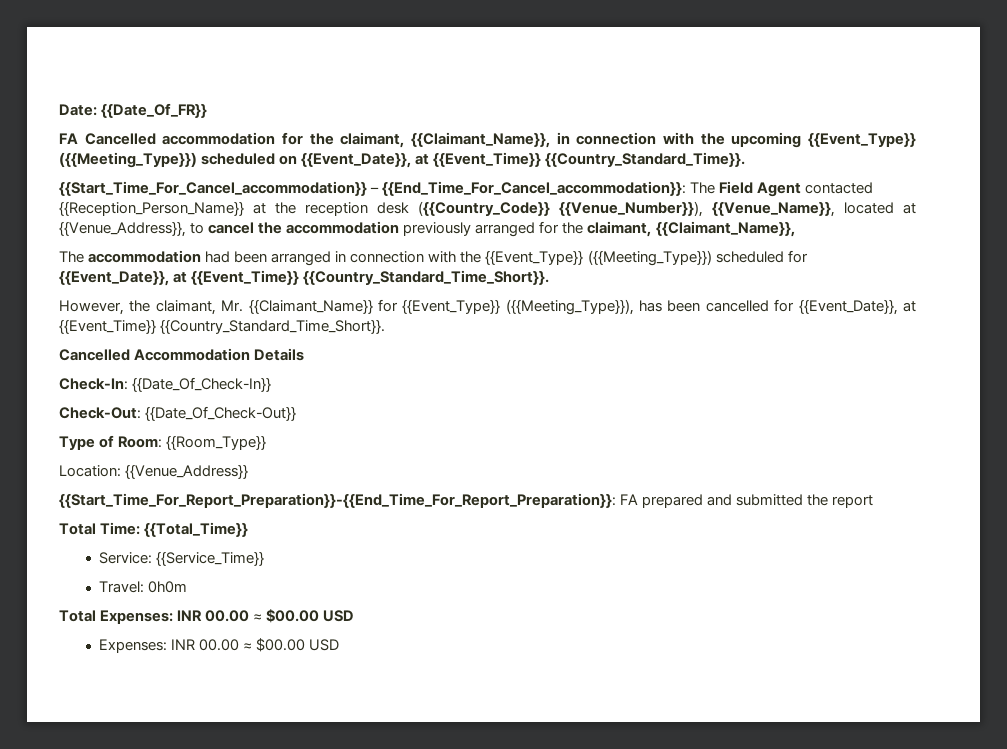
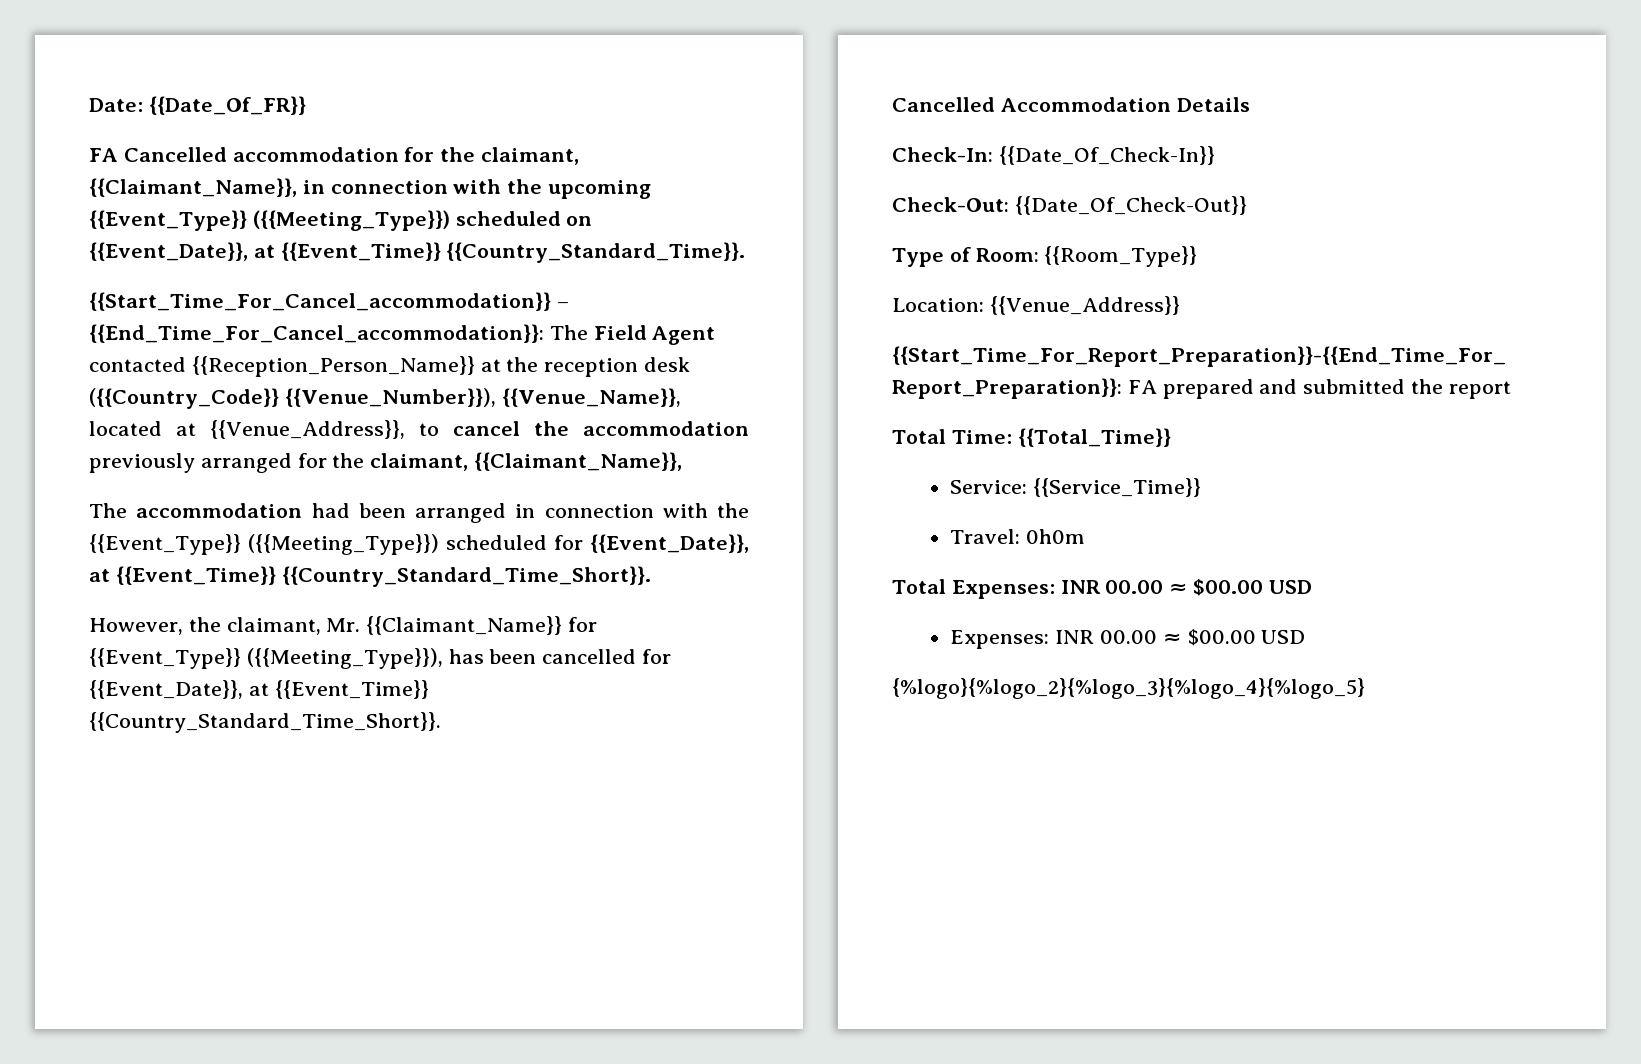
+ {%logo}{%logo_2}{%logo_3}{%logo_4}{%logo_5}

